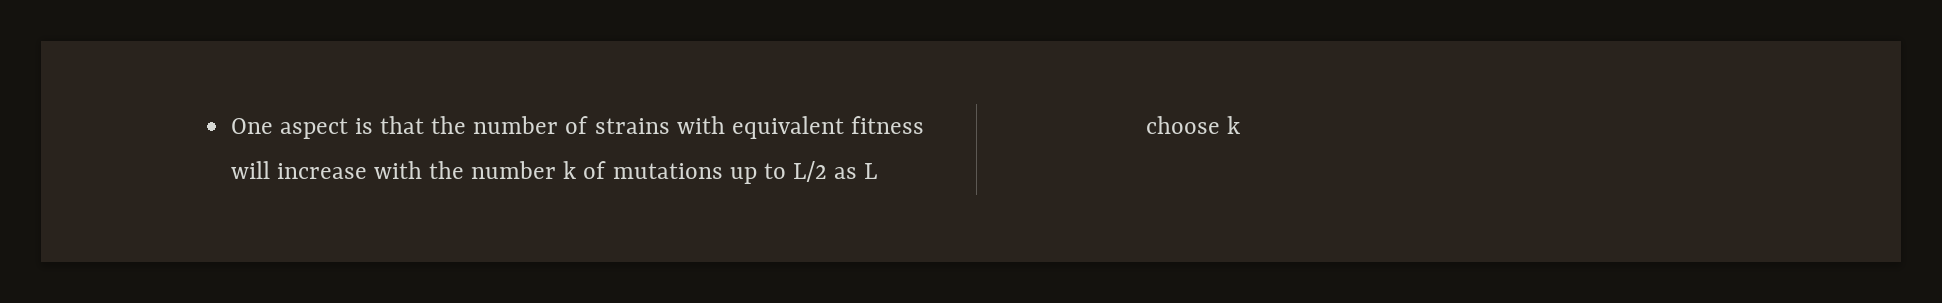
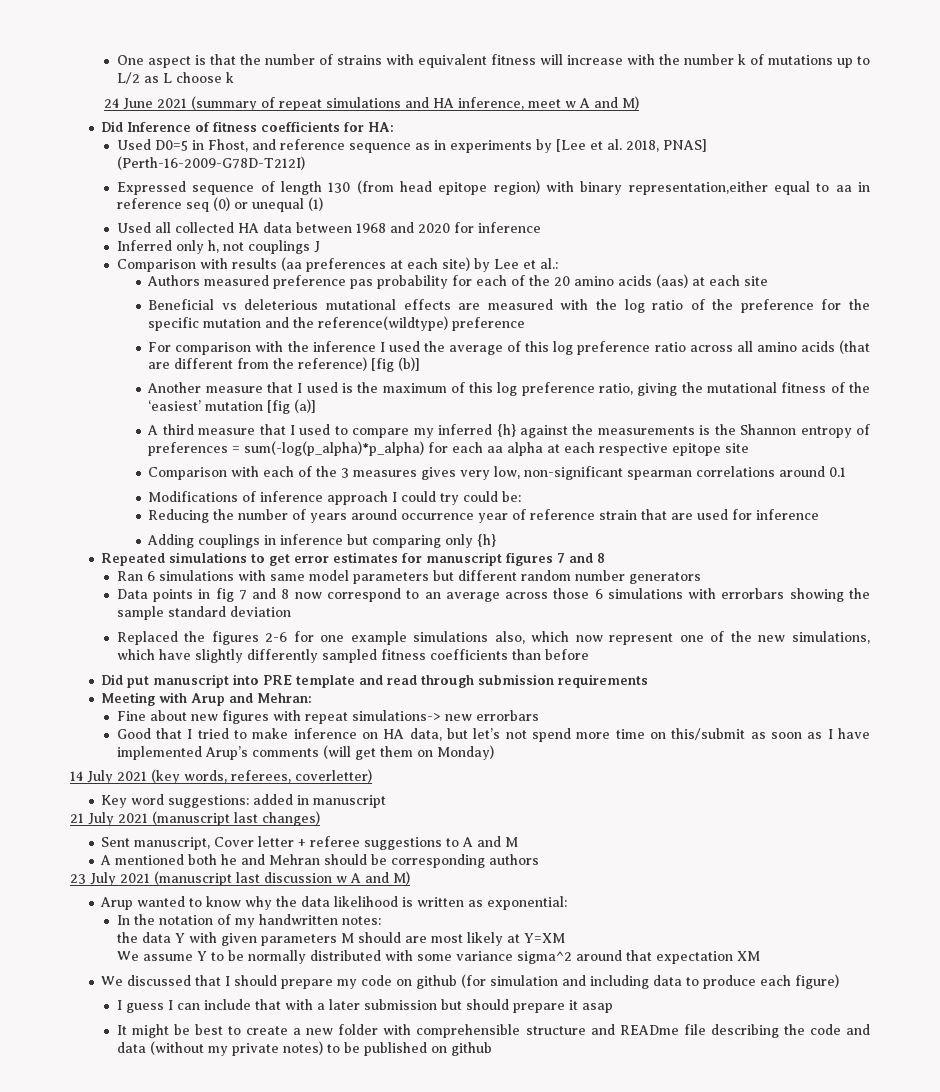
+ 24 June 2021 (summary of repeat simulations and HA inference, meet w A and M)
+ Did Inference of fitness coefficients for HA:
+ Used D0=5 in Fhost, and reference sequence as in experiments by [Lee et al. 2018, PNAS] (Perth-16-2009-G78D-T212I)
+ Expressed sequence of length 130 (from head epitope region) with binary representation,either equal to aa in reference seq (0) or unequal (1)
+ Used all collected HA data between 1968 and 2020 for inference
+ Inferred only h, not couplings J
+ Comparison with results (aa preferences at each site) by Lee et al.:
+ Authors measured preference pas probability for each of the 20 amino acids (aas) at each site
+ Beneficial vs deleterious mutational effects are measured with the log ratio of the preference for the specific mutation and the reference(wildtype) preference
+ For comparison with the inference I used the average of this log preference ratio across all amino acids (that are different from the reference) [fig (b)]
+ Another measure that I used is the maximum of this log preference ratio, giving the mutational fitness of the ‘easiest’ mutation [fig (a)]
+ A third measure that I used to compare my inferred {h} against the measurements is the Shannon entropy of preferences = sum(-log(p_alpha)*p_alpha) for each aa alpha at each respective epitope site
+ Comparison with each of the 3 measures gives very low, non-significant spearman correlations around 0.1
+ Modifications of inference approach I could try could be:
+ Reducing the number of years around occurrence year of reference strain that are used for inference
+ Adding couplings in inference but comparing only {h}
+ Repeated simulations to get error estimates for manuscript figures 7 and 8
+ Ran 6 simulations with same model parameters but different random number generators
+ Data points in fig 7 and 8 now correspond to an average across those 6 simulations with errorbars showing the sample standard deviation
+ Replaced the figures 2-6 for one example simulations also, which now represent one of the new simulations, which have slightly differently sampled fitness coefficients than before
+ Did put manuscript into PRE template and read through submission requirements
+ Meeting with Arup and Mehran:
+ Fine about new figures with repeat simulations-> new errorbars
+ Good that I tried to make inference on HA data, but let’s not spend more time on this/submit as soon as I have implemented Arup’s comments (will get them on Monday)
+ 14 July 2021 (key words, referees, coverletter)
+ Key word suggestions: added in manuscript
+ 21 July 2021 (manuscript last changes)
+ Sent manuscript, Cover letter + referee suggestions to A and M
+ A mentioned both he and Mehran should be corresponding authors
+ 23 July 2021 (manuscript last discussion w A and M)
+ Arup wanted to know why the data likelihood is written as exponential:
+ In the notation of my handwritten notes:
+ the data Y with given parameters M should are most likely at Y=XM
+ We assume Y to be normally distributed with some variance sigma^2 around that expectation XM
+ We discussed that I should prepare my code on github (for simulation and including data to produce each figure)
+ I guess I can include that with a later submission but should prepare it asap
+ It might be best to create a new folder with comprehensible structure and READme file describing the code and data (without my private notes) to be published on github

